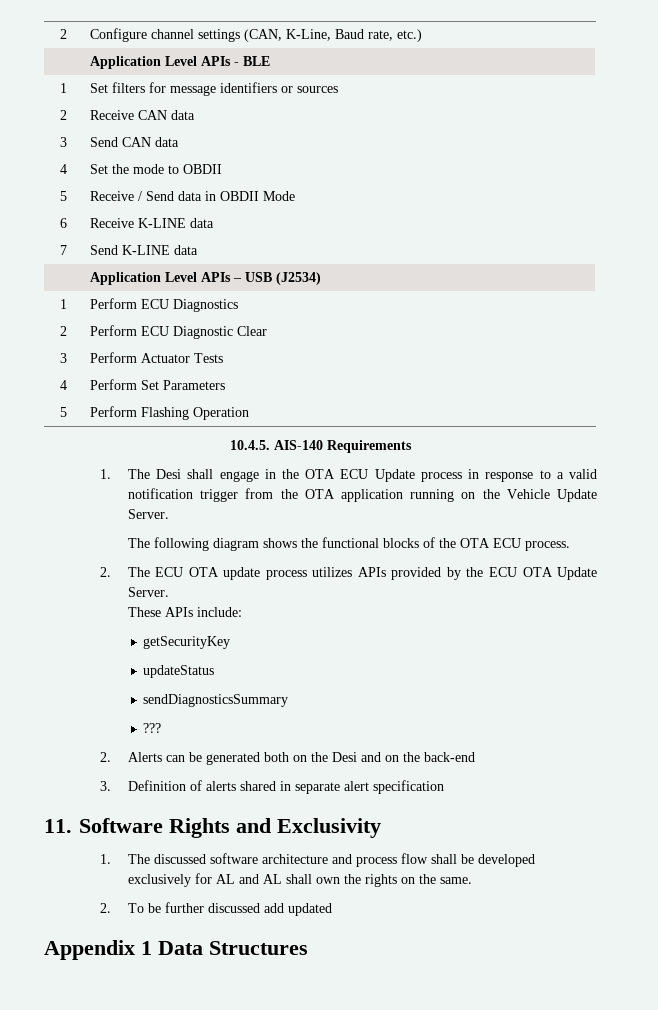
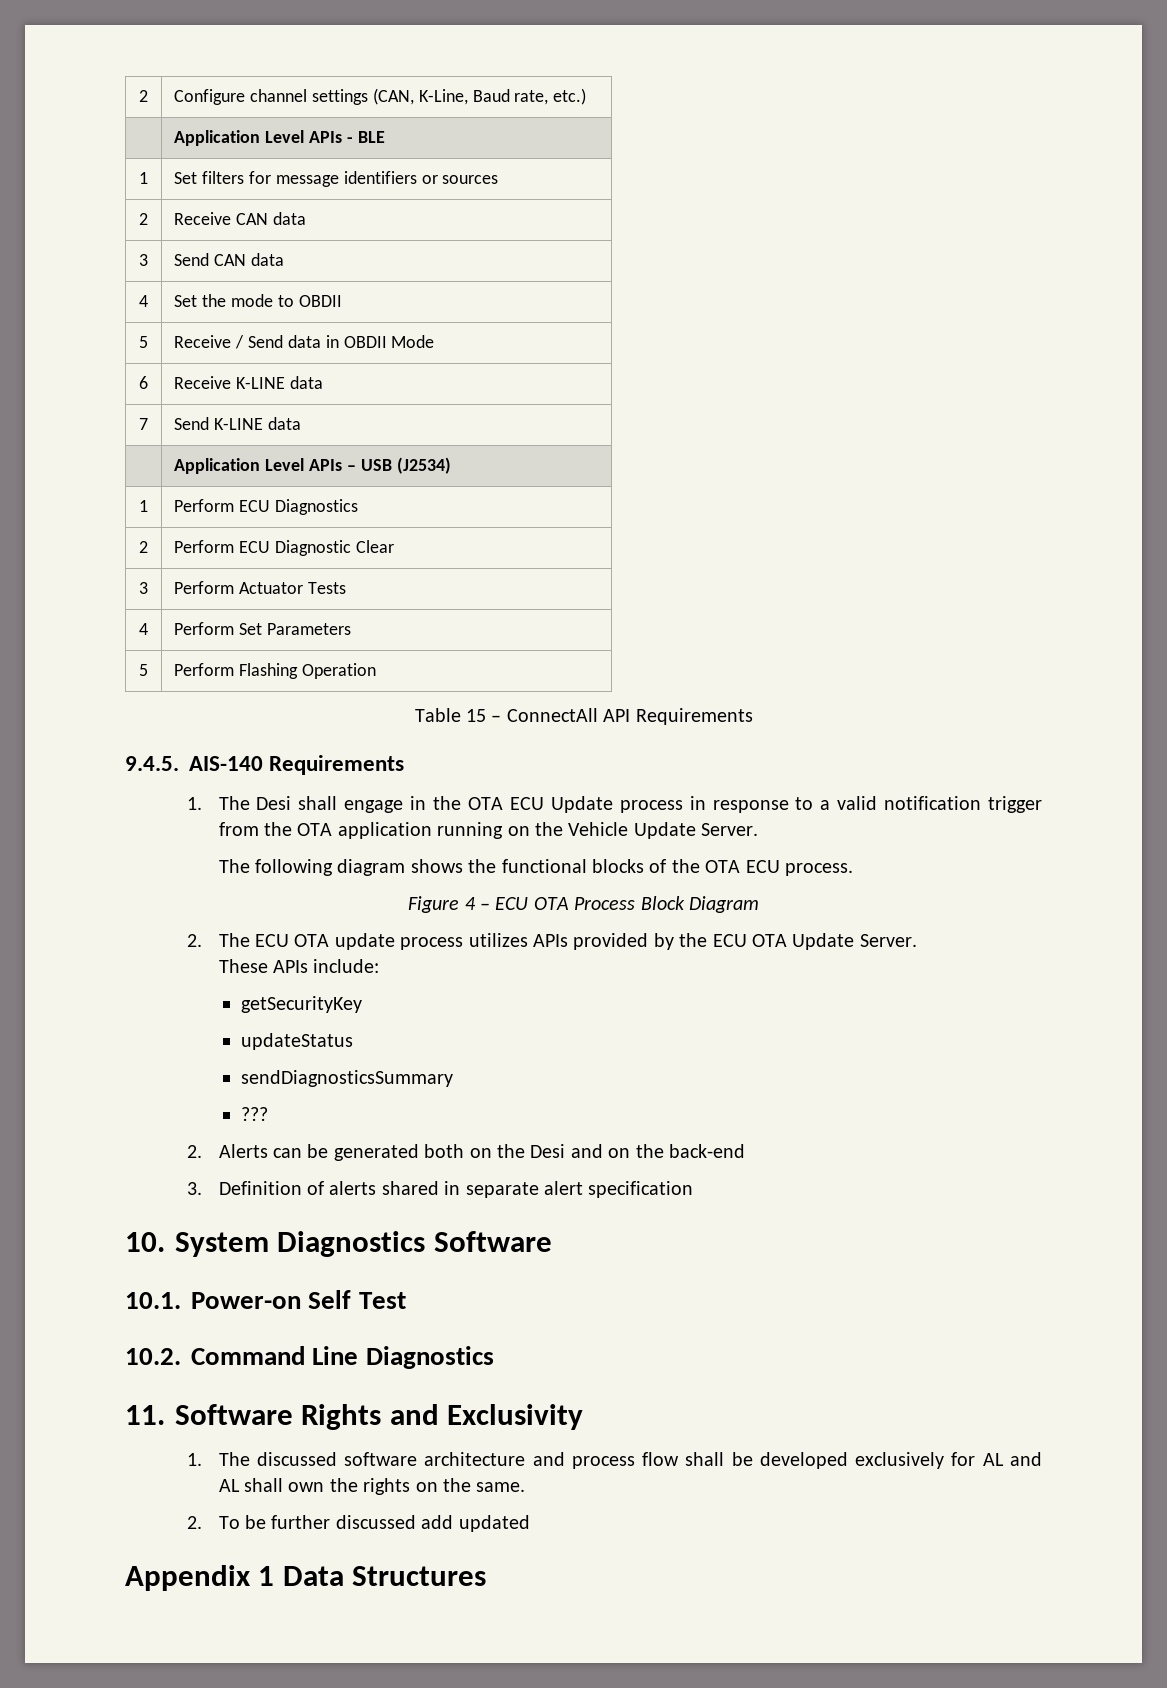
- 10.4.5. AIS-140 Requirements
+ Table 15 – ConnectAll API Requirements
+ 9.4.5. AIS-140 Requirements
+ Figure 4 – ECU OTA Process Block Diagram
+ 10. System Diagnostics Software
+ 10.1. Power-on Self Test
+ 10.2. Command Line Diagnostics

